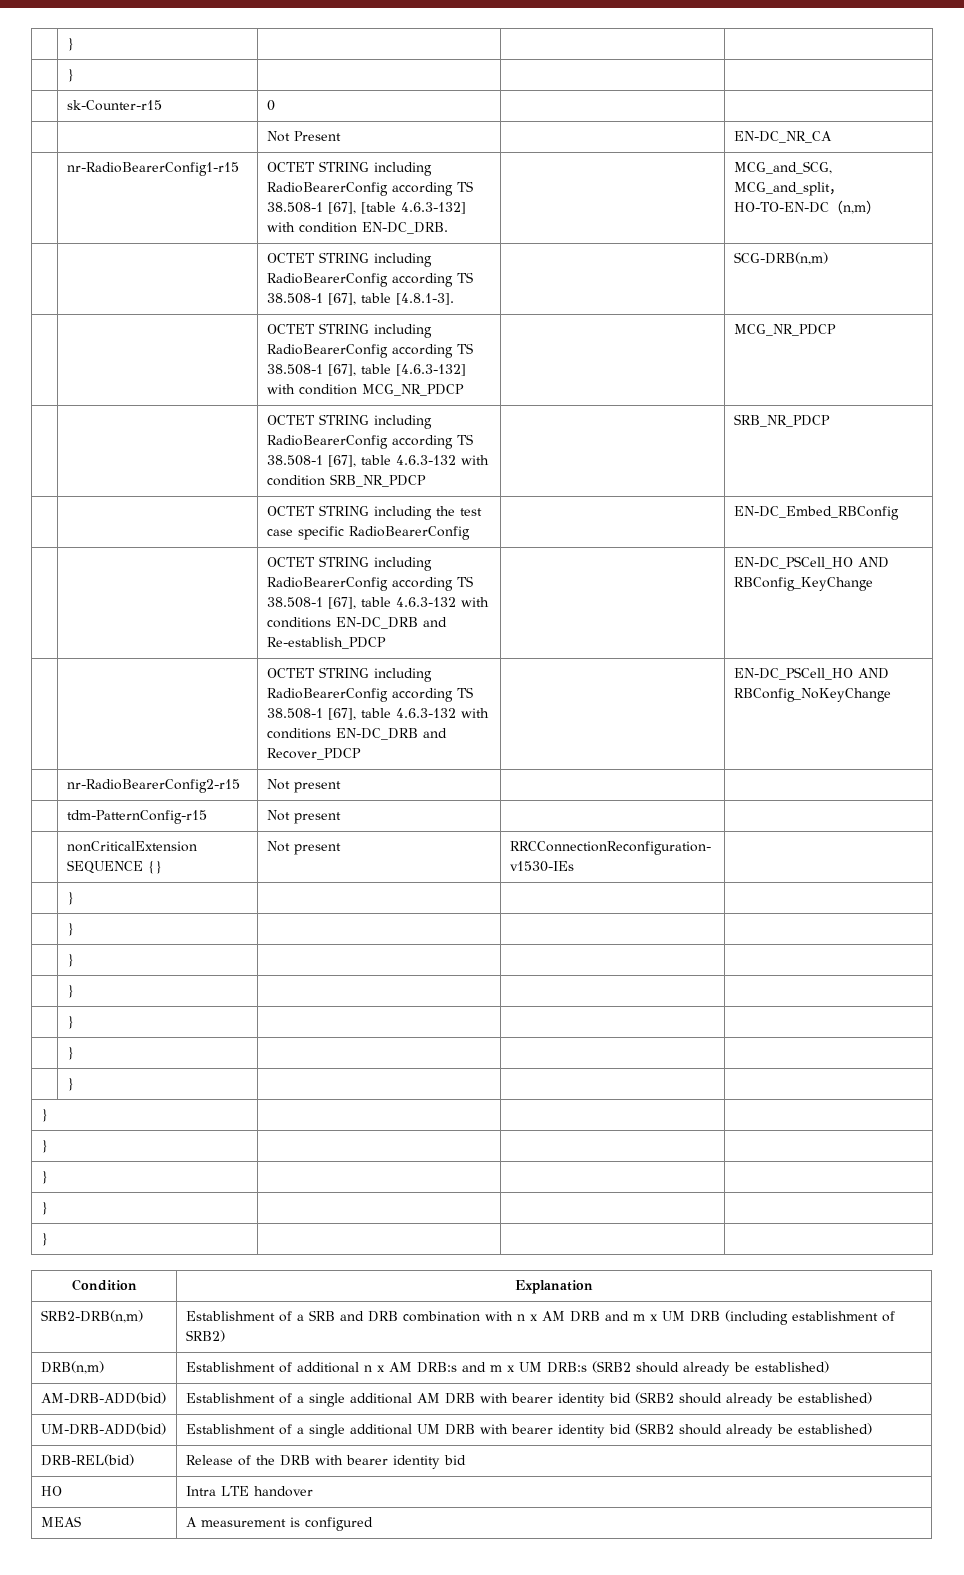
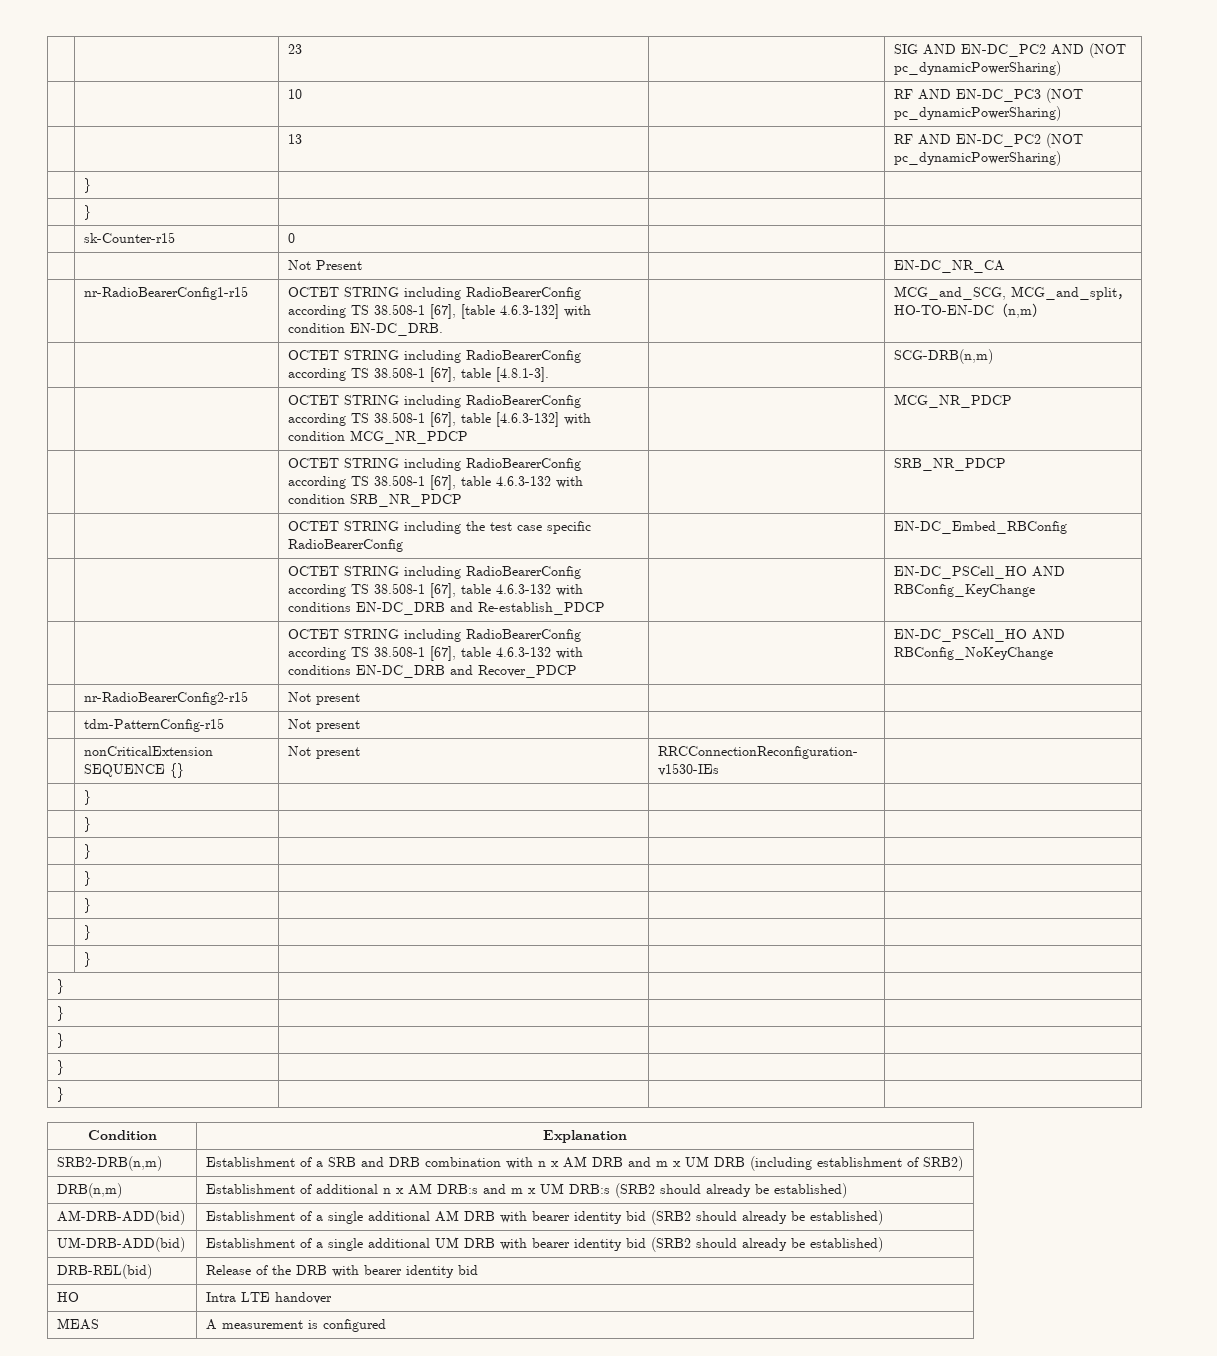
+ | | 23 | | SIG AND EN-DC_PC2 AND (NOT pc_dynamicPowerSharing)
+ | | 10 | | RF AND EN-DC_PC3 (NOT pc_dynamicPowerSharing)
+ | | 13 | | RF AND EN-DC_PC2 (NOT pc_dynamicPowerSharing)

